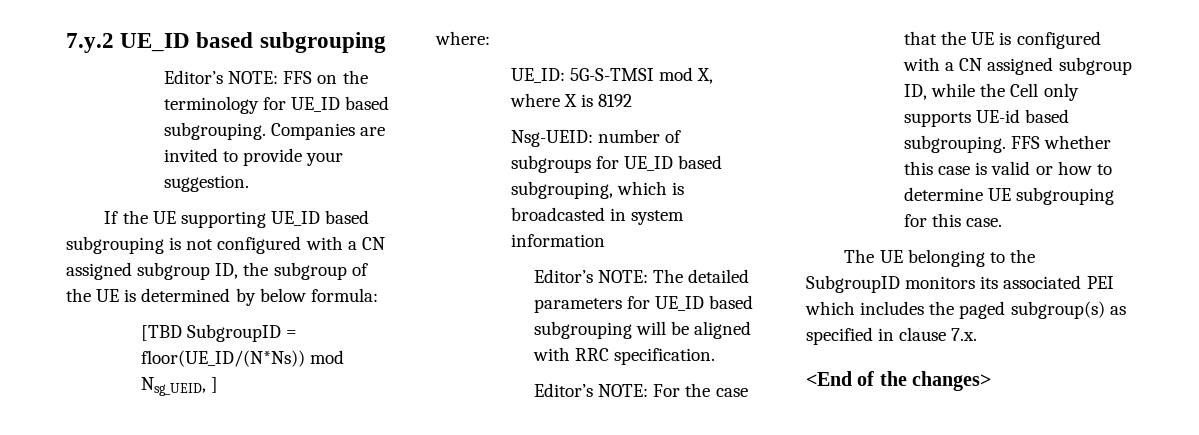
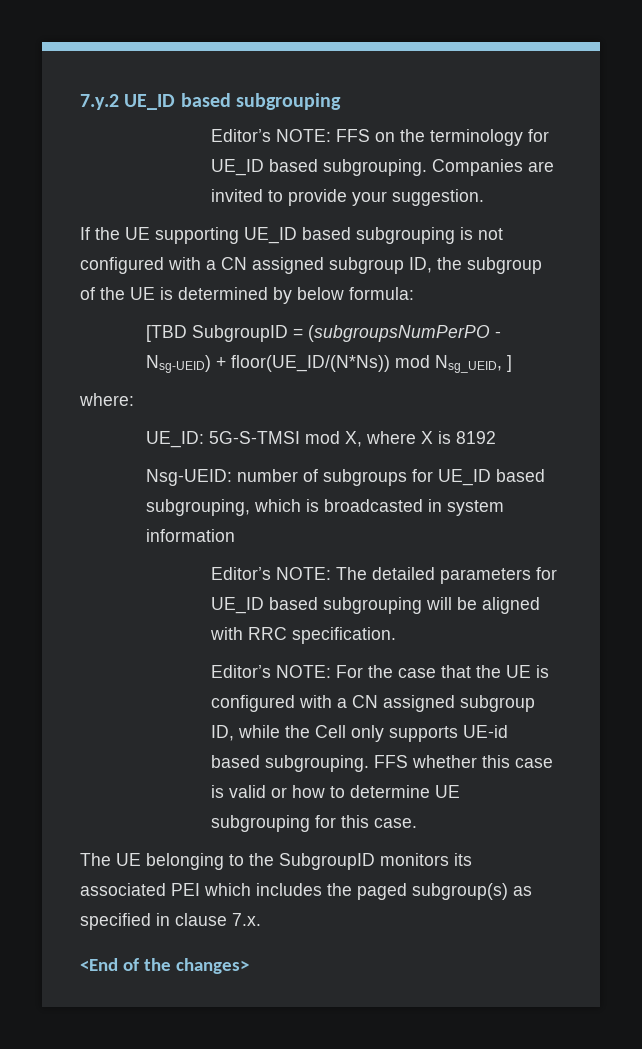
- [TBD SubgroupID = floor(UE_ID/(N*Ns)) mod Nsg_UEID, ]
+ [TBD SubgroupID = (subgroupsNumPerPO - Nsg-UEID) + floor(UE_ID/(N*Ns)) mod Nsg_UEID, ]

